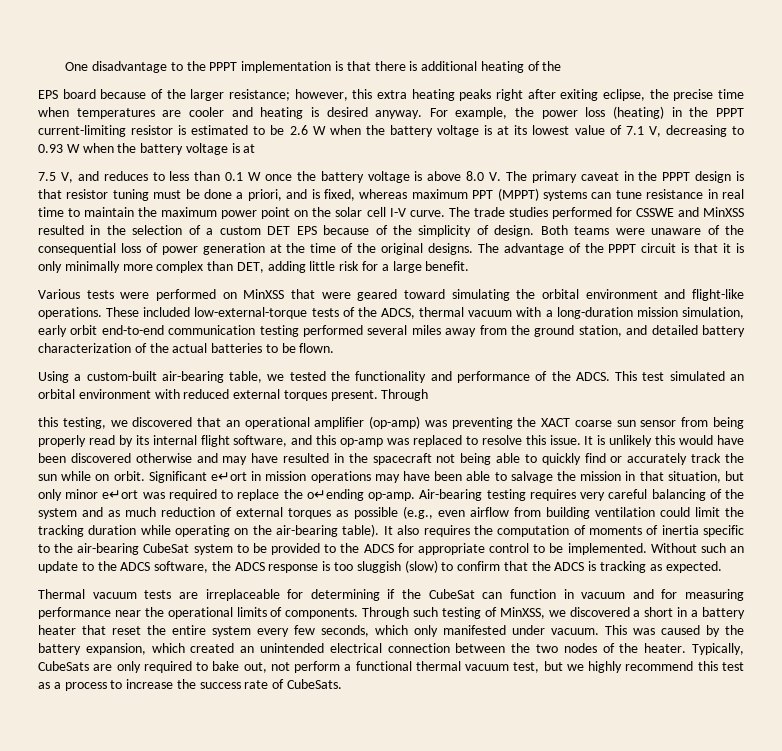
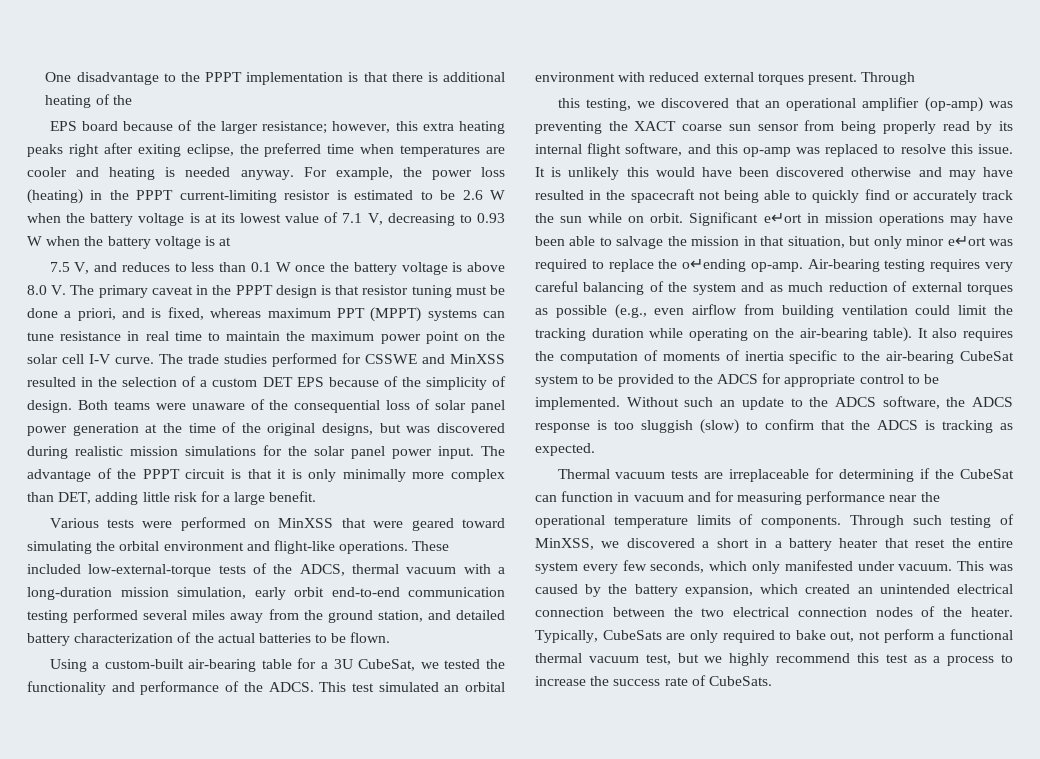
- EPS board because of the larger resistance; however, this extra heating peaks right after exiting eclipse, the precise time when temperatures are cooler and heating is desired anyway.
+ EPS board because of the larger resistance; however, this extra heating peaks right after exiting eclipse, the preferred time when temperatures are cooler and heating is needed anyway.
- Both teams were unaware of the consequential loss of power generation at the time of the original designs.
+ Both teams were unaware of the consequential loss of solar panel power generation at the time of the original designs, but was discovered during realistic mission simulations for the solar panel power input.
- Using a custom-built air-bearing table, we tested the functionality and performance of the ADCS.
+ Using a custom-built air-bearing table for a 3U CubeSat, we tested the functionality and performance of the ADCS.
- Thermal vacuum tests are irreplaceable for determining if the CubeSat can function in vacuum and for measuring performance near the operational limits of components.
+ Thermal vacuum tests are irreplaceable for determining if the CubeSat can function in vacuum and for measuring performance near the operational temperature limits of components.
- This was caused by the battery expansion, which created an unintended electrical connection between the two nodes of the heater.
+ This was caused by the battery expansion, which created an unintended electrical connection between the two electrical connection nodes of the heater.

